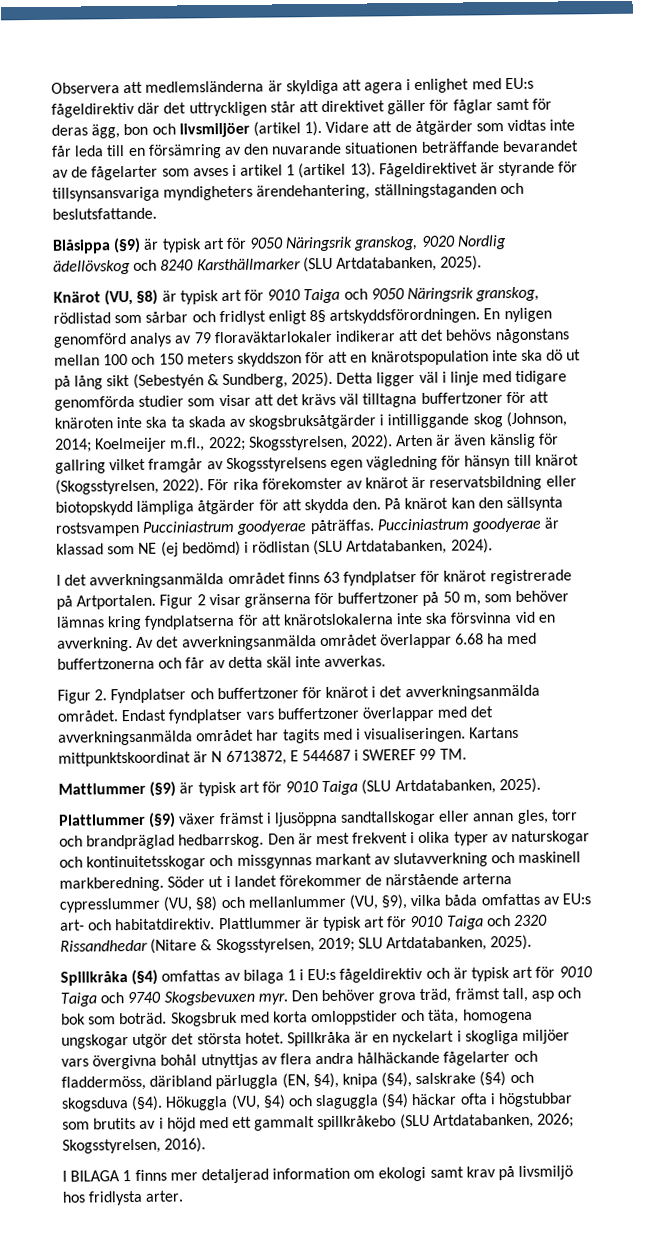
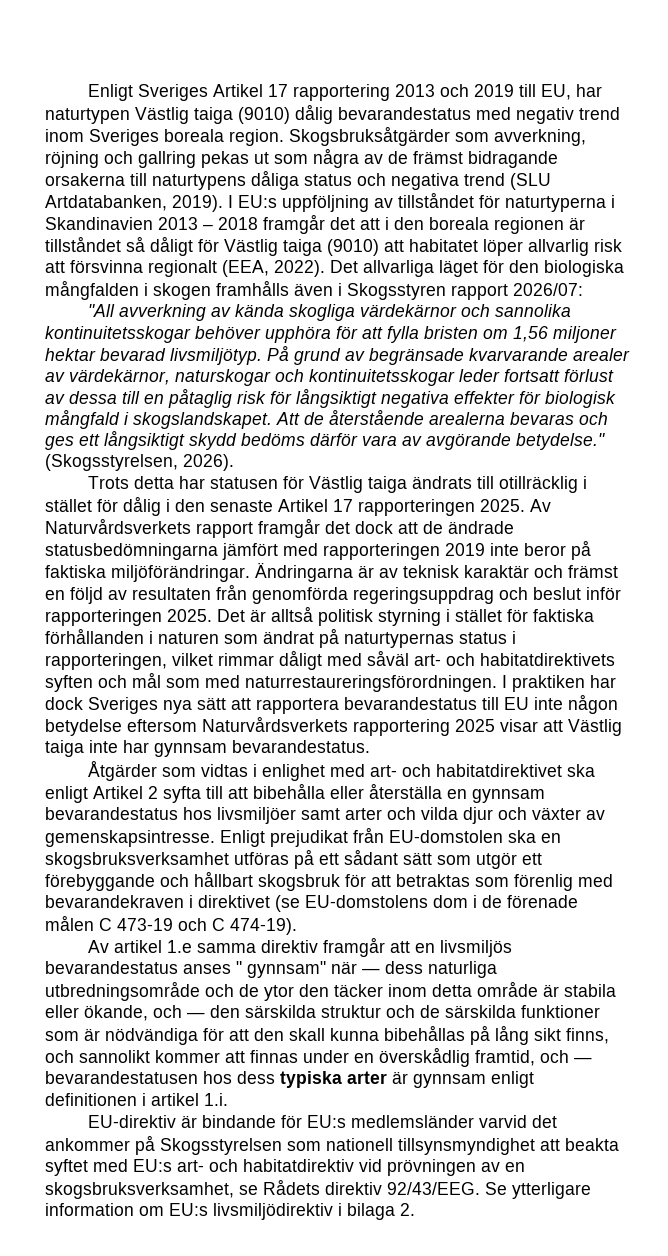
- Observera att medlemsländerna är skyldiga att agera i enlighet med EU:s fågeldirektiv där det uttryckligen står att direktivet gäller för fåglar samt för deras ägg, bon och livsmiljöer (artikel 1). Vidare att de åtgärder som vidtas inte får leda till en försämring av den nuvarande situationen beträffande bevarandet av de fågelarter som avses i artikel 1 (artikel 13). Fågeldirektivet är styrande för tillsynsansvariga myndigheters ärendehantering, ställningstaganden och beslutsfattande.
- Blåsippa (§9) är typisk art för 9050 Näringsrik granskog, 9020 Nordlig ädellövskog och 8240 Karsthällmarker (SLU Artdatabanken, 2025).
- Knärot (VU, §8) är typisk art för 9010 Taiga och 9050 Näringsrik granskog, rödlistad som sårbar och fridlyst enligt 8§ artskyddsförordningen. En nyligen genomförd analys av 79 floraväktarlokaler indikerar att det behövs någonstans mellan 100 och 150 meters skyddszon för att en knärotspopulation inte ska dö ut på lång sikt (Sebestyén & Sundberg, 2025). Detta ligger väl i linje med tidigare genomförda studier som visar att det krävs väl tilltagna buffertzoner för att knäroten inte ska ta skada av skogsbruksåtgärder i intilliggande skog (Johnson, 2014; Koelmeijer m.fl., 2022; Skogsstyrelsen, 2022). Arten är även känslig för gallring vilket framgår av Skogsstyrelsens egen vägledning för hänsyn till knärot (Skogsstyrelsen, 2022). För rika förekomster av knärot är reservatsbildning eller biotopskydd lämpliga åtgärder för att skydda den. På knärot kan den sällsynta rostsvampen Pucciniastrum goodyerae påträffas. Pucciniastrum goodyerae är klassad som NE (ej bedömd) i rödlistan (SLU Artdatabanken, 2024).
- I det avverkningsanmälda området finns 63 fyndplatser för knärot registrerade på Artportalen. Figur 2 visar gränserna för buffertzoner på 50 m, som behöver lämnas kring fyndplatserna för att knärotslokalerna inte ska försvinna vid en avverkning. Av det avverkningsanmälda området överlappar 6.68 ha med buffertzonerna och får av detta skäl inte avverkas.
- Figur 2. Fyndplatser och buffertzoner för knärot i det avverkningsanmälda området. Endast fyndplatser vars buffertzoner överlappar med det avverkningsanmälda området har tagits med i visualiseringen. Kartans mittpunktskoordinat är N 6713872, E 544687 i SWEREF 99 TM.
- Mattlummer (§9) är typisk art för 9010 Taiga (SLU Artdatabanken, 2025).
- Plattlummer (§9) växer främst i ljusöppna sandtallskogar eller annan gles, torr och brandpräglad hedbarrskog. Den är mest frekvent i olika typer av naturskogar och kontinuitetsskogar och missgynnas markant av slutavverkning och maskinell markberedning. Söder ut i landet förekommer de närstående arterna cypresslummer (VU, §8) och mellanlummer (VU, §9), vilka båda omfattas av EU:s art- och habitatdirektiv. Plattlummer är typisk art för 9010 Taiga och 2320 Rissandhedar (Nitare & Skogsstyrelsen, 2019; SLU Artdatabanken, 2025).
- Spillkråka (§4) omfattas av bilaga 1 i EU:s fågeldirektiv och är typisk art för 9010 Taiga och 9740 Skogsbevuxen myr. Den behöver grova träd, främst tall, asp och bok som boträd. Skogsbruk med korta omloppstider och täta, homogena ungskogar utgör det största hotet. Spillkråka är en nyckelart i skogliga miljöer vars övergivna bohål utnyttjas av flera andra hålhäckande fågelarter och fladdermöss, däribland pärluggla (EN, §4), knipa (§4), salskrake (§4) och skogsduva (§4). Hökuggla (VU, §4) och slaguggla (§4) häckar ofta i högstubbar som brutits av i höjd med ett gammalt spillkråkebo (SLU Artdatabanken, 2026; Skogsstyrelsen, 2016).
- I BILAGA 1 finns mer detaljerad information om ekologi samt krav på livsmiljö hos fridlysta arter.
+ Enligt Sveriges Artikel 17 rapportering 2013 och 2019 till EU, har naturtypen Västlig taiga (9010) dålig bevarandestatus med negativ trend inom Sveriges boreala region. Skogsbruksåtgärder som avverkning, röjning och gallring pekas ut som några av de främst bidragande orsakerna till naturtypens dåliga status och negativa trend (SLU Artdatabanken, 2019). I EU:s uppföljning av tillståndet för naturtyperna i Skandinavien 2013 – 2018 framgår det att i den boreala regionen är tillståndet så dåligt för Västlig taiga (9010) att habitatet löper allvarlig risk att försvinna regionalt (EEA, 2022). Det allvarliga läget för den biologiska mångfalden i skogen framhålls även i Skogsstyren rapport 2026/07:
+ "All avverkning av kända skogliga värdekärnor och sannolika kontinuitetsskogar behöver upphöra för att fylla bristen om 1,56 miljoner hektar bevarad livsmiljötyp. På grund av begränsade kvarvarande arealer av värdekärnor, naturskogar och kontinuitetsskogar leder fortsatt förlust av dessa till en påtaglig risk för långsiktigt negativa effekter för biologisk mångfald i skogslandskapet. Att de återstående arealerna bevaras och ges ett långsiktigt skydd bedöms därför vara av avgörande betydelse." (Skogsstyrelsen, 2026).
+ Trots detta har statusen för Västlig taiga ändrats till otillräcklig i stället för dålig i den senaste Artikel 17 rapporteringen 2025. Av Naturvårdsverkets rapport framgår det dock att de ändrade statusbedömningarna jämfört med rapporteringen 2019 inte beror på faktiska miljöförändringar. Ändringarna är av teknisk karaktär och främst en följd av resultaten från genomförda regeringsuppdrag och beslut inför rapporteringen 2025. Det är alltså politisk styrning i stället för faktiska förhållanden i naturen som ändrat på naturtypernas status i rapporteringen, vilket rimmar dåligt med såväl art- och habitatdirektivets syften och mål som med naturrestaureringsförordningen. I praktiken har dock Sveriges nya sätt att rapportera bevarandestatus till EU inte någon betydelse eftersom Naturvårdsverkets rapportering 2025 visar att Västlig taiga inte har gynnsam bevarandestatus.
+ Åtgärder som vidtas i enlighet med art- och habitatdirektivet ska enligt Artikel 2 syfta till att bibehålla eller återställa en gynnsam bevarandestatus hos livsmiljöer samt arter och vilda djur och växter av gemenskapsintresse. Enligt prejudikat från EU-domstolen ska en skogsbruksverksamhet utföras på ett sådant sätt som utgör ett förebyggande och hållbart skogsbruk för att betraktas som förenlig med bevarandekraven i direktivet (se EU-domstolens dom i de förenade målen C 473-19 och C 474-19).
+ Av artikel 1.e samma direktiv framgår att en livsmiljös bevarandestatus anses " gynnsam" när — dess naturliga utbredningsområde och de ytor den täcker inom detta område är stabila eller ökande, och — den särskilda struktur och de särskilda funktioner som är nödvändiga för att den skall kunna bibehållas på lång sikt finns, och sannolikt kommer att finnas under en överskådlig framtid, och — bevarandestatusen hos dess typiska arter är gynnsam enligt definitionen i artikel 1.i.
+ EU-direktiv är bindande för EU:s medlemsländer varvid det ankommer på Skogsstyrelsen som nationell tillsynsmyndighet att beakta syftet med EU:s art- och habitatdirektiv vid prövningen av en skogsbruksverksamhet, se Rådets direktiv 92/43/EEG. Se ytterligare information om EU:s livsmiljödirektiv i bilaga 2.

